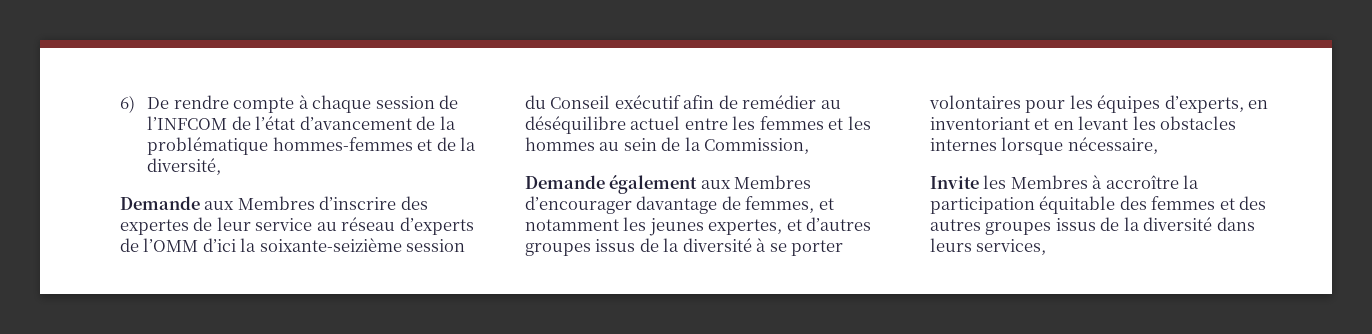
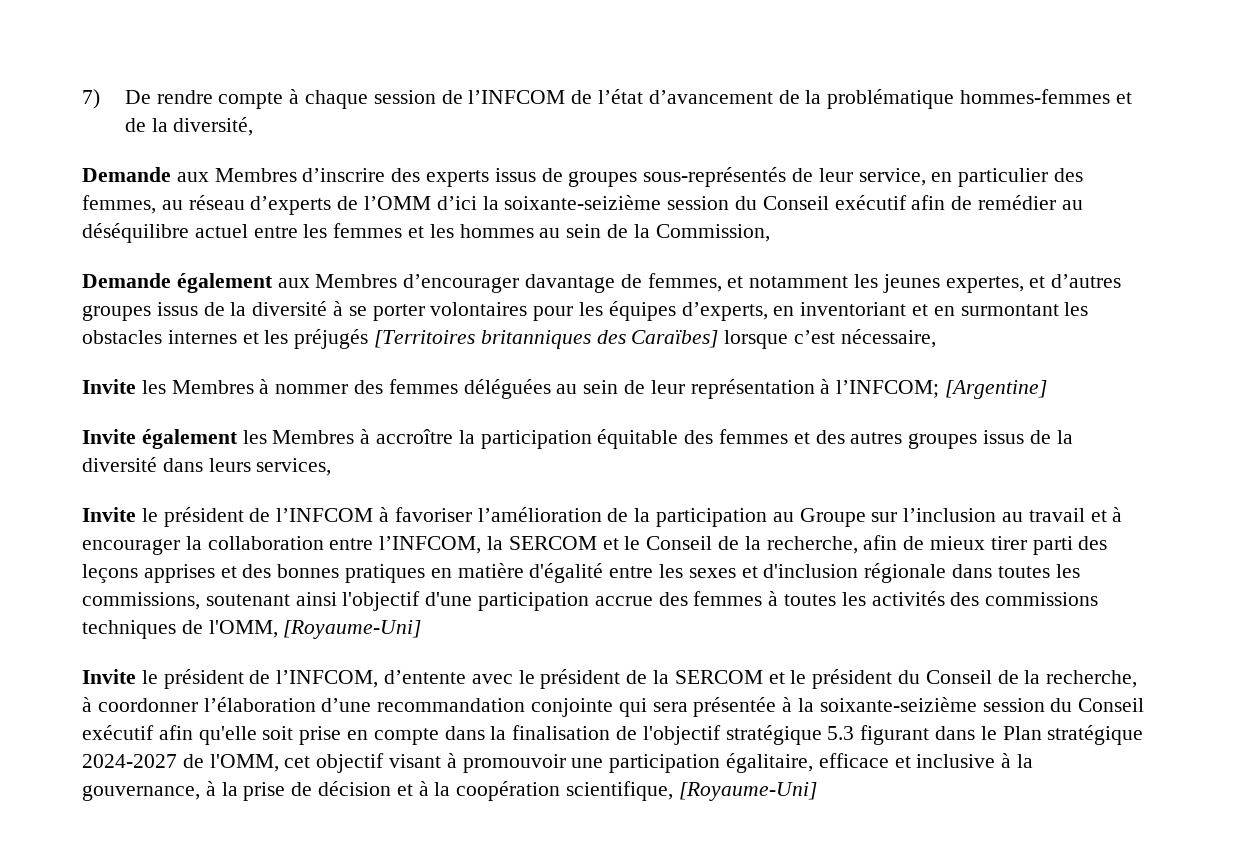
- 6) De rendre compte à chaque session de l’INFCOM de l’état d’avancement de la problématique hommes-femmes et de la diversité,
+ 7) De rendre compte à chaque session de l’INFCOM de l’état d’avancement de la problématique hommes-femmes et de la diversité,
- Demande aux Membres d’inscrire des expertes de leur service au réseau d’experts de l’OMM d’ici la soixante-seizième session du Conseil exécutif afin de remédier au déséquilibre actuel entre les femmes et les hommes au sein de la Commission,
+ Demande aux Membres d’inscrire des experts issus de groupes sous-représentés de leur service, en particulier des femmes, au réseau d’experts de l’OMM d’ici la soixante-seizième session du Conseil exécutif afin de remédier au déséquilibre actuel entre les femmes et les hommes au sein de la Commission,
- Demande également aux Membres d’encourager davantage de femmes, et notamment les jeunes expertes, et d’autres groupes issus de la diversité à se porter volontaires pour les équipes d’experts, en inventoriant et en levant les obstacles internes lorsque nécessaire,
+ Demande également aux Membres d’encourager davantage de femmes, et notamment les jeunes expertes, et d’autres groupes issus de la diversité à se porter volontaires pour les équipes d’experts, en inventoriant et en surmontant les obstacles internes et les préjugés [Territoires britanniques des Caraïbes] lorsque c’est nécessaire,
- Invite les Membres à accroître la participation équitable des femmes et des autres groupes issus de la diversité dans leurs services,
+ Invite les Membres à nommer des femmes déléguées au sein de leur représentation à l’INFCOM; [Argentine]
+ Invite également les Membres à accroître la participation équitable des femmes et des autres groupes issus de la diversité dans leurs services,
+ Invite le président de l’INFCOM à favoriser l’amélioration de la participation au Groupe sur l’inclusion au travail et à encourager la collaboration entre l’INFCOM, la SERCOM et le Conseil de la recherche, afin de mieux tirer parti des leçons apprises et des bonnes pratiques en matière d'égalité entre les sexes et d'inclusion régionale dans toutes les commissions, soutenant ainsi l'objectif d'une participation accrue des femmes à toutes les activités des commissions techniques de l'OMM, [Royaume-Uni]
+ Invite le président de l’INFCOM, d’entente avec le président de la SERCOM et le président du Conseil de la recherche, à coordonner l’élaboration d’une recommandation conjointe qui sera présentée à la soixante-seizième session du Conseil exécutif afin qu'elle soit prise en compte dans la finalisation de l'objectif stratégique 5.3 figurant dans le Plan stratégique 2024-2027 de l'OMM, cet objectif visant à promouvoir une participation égalitaire, efficace et inclusive à la gouvernance, à la prise de décision et à la coopération scientifique, [Royaume-Uni]

